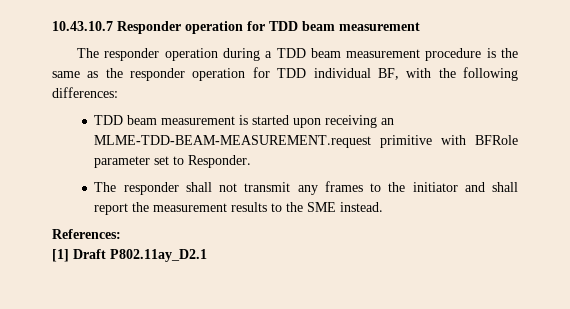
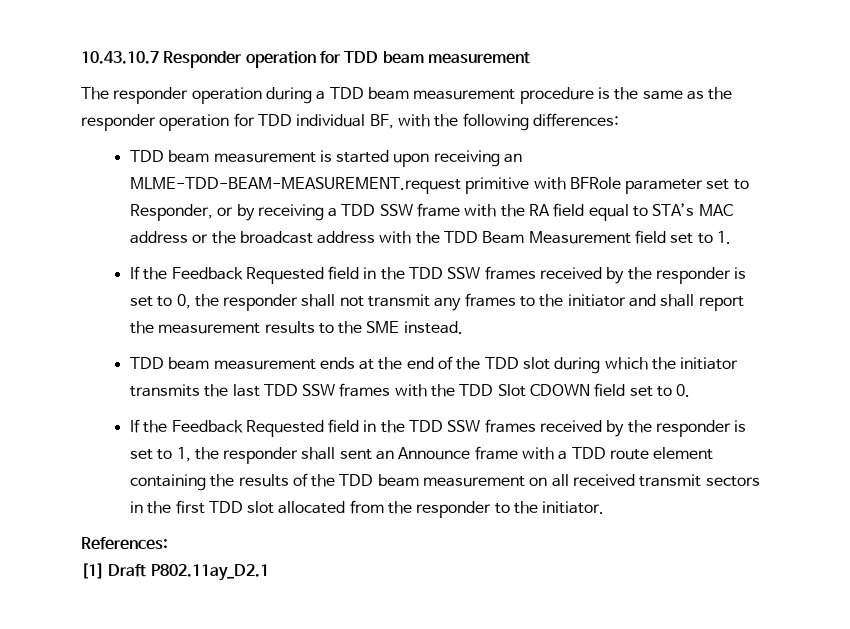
- TDD beam measurement is started upon receiving an MLME-TDD-BEAM-MEASUREMENT.request primitive with BFRole parameter set to Responder.
- The responder shall not transmit any frames to the initiator and shall report the measurement results to the SME instead.
+ TDD beam measurement is started upon receiving an MLME-TDD-BEAM-MEASUREMENT.request primitive with BFRole parameter set to Responder, or by receiving a TDD SSW frame with the RA field equal to STA’s MAC address or the broadcast address with the TDD Beam Measurement field set to 1.
+ If the Feedback Requested field in the TDD SSW frames received by the responder is set to 0, the responder shall not transmit any frames to the initiator and shall report the measurement results to the SME instead.
+ TDD beam measurement ends at the end of the TDD slot during which the initiator transmits the last TDD SSW frames with the TDD Slot CDOWN field set to 0.
+ If the Feedback Requested field in the TDD SSW frames received by the responder is set to 1, the responder shall sent an Announce frame with a TDD route element containing the results of the TDD beam measurement on all received transmit sectors in the first TDD slot allocated from the responder to the initiator.

